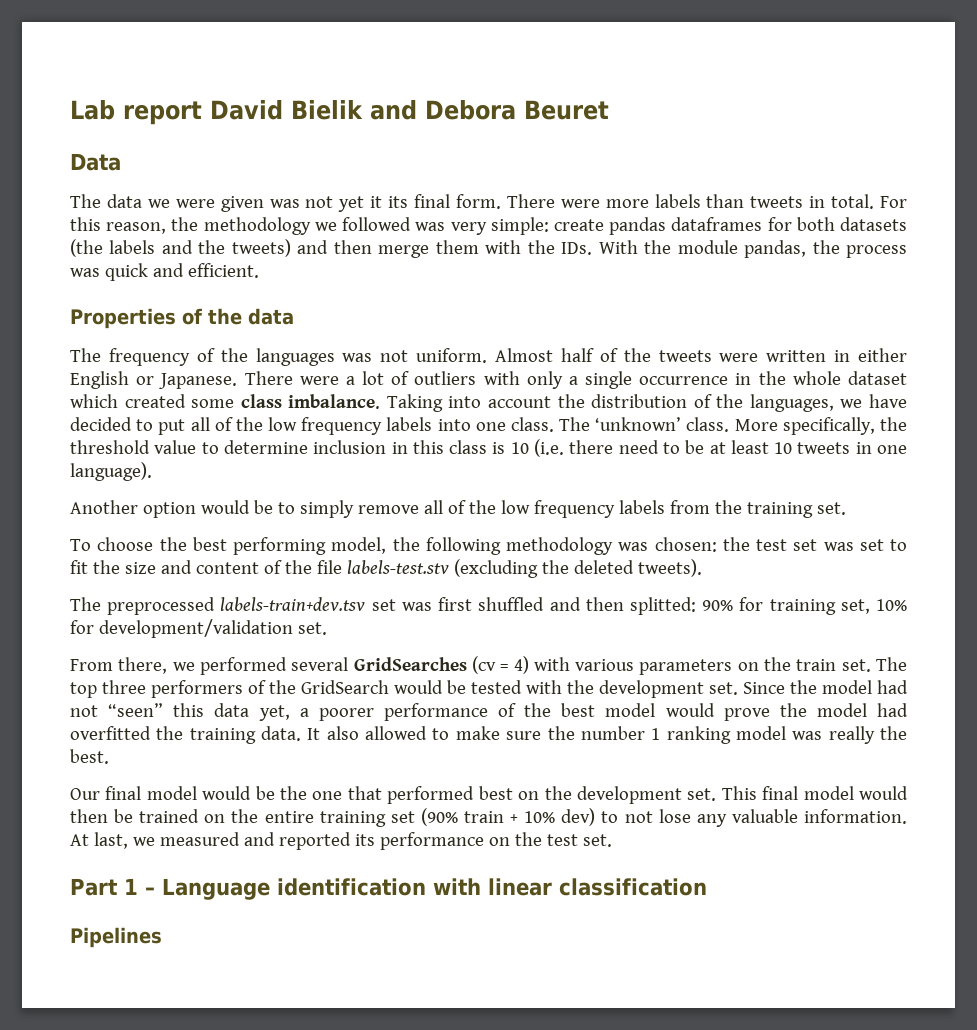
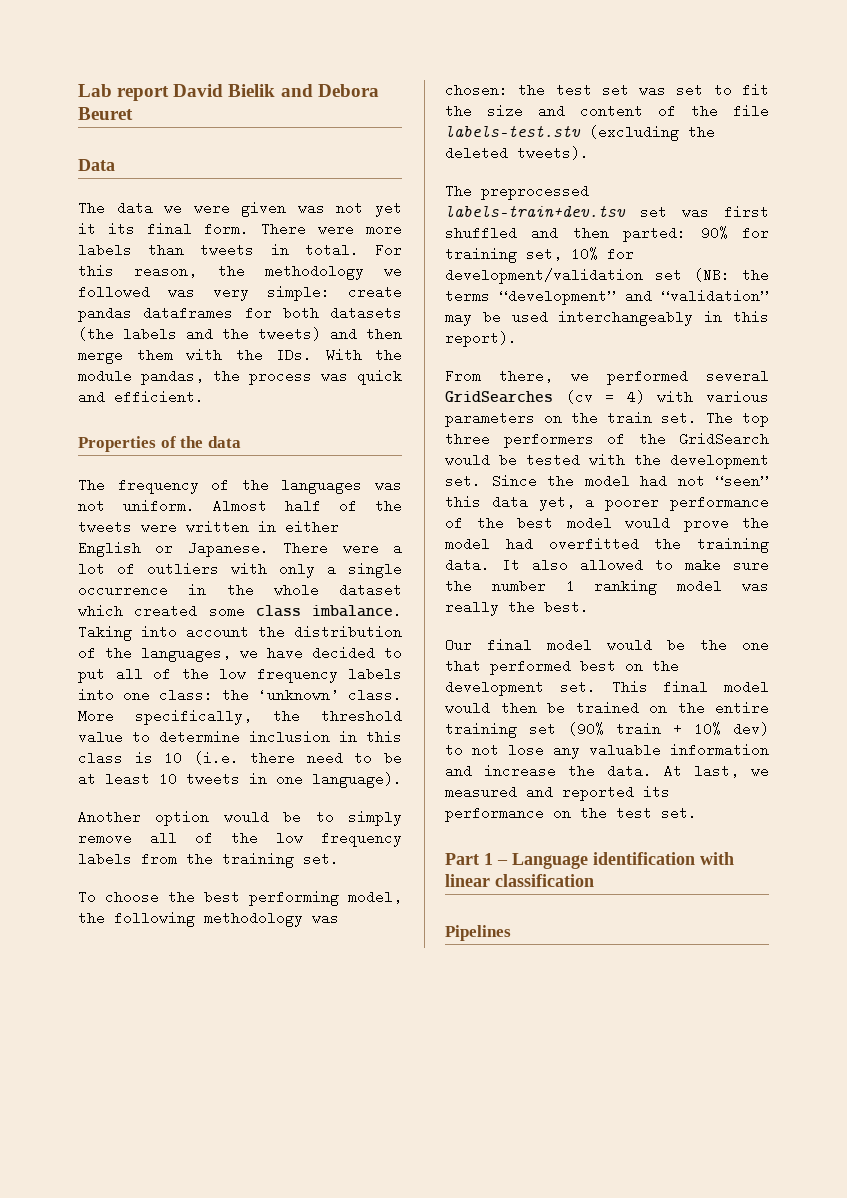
- Taking into account the distribution of the languages, we have decided to put all of the low frequency labels into one class. The ‘unknown’ class.
+ Taking into account the distribution of the languages, we have decided to put all of the low frequency labels into one class: the ‘unknown’ class.
- The preprocessed labels-train+dev.tsv set was first shuffled and then splitted: 90% for training set, 10% for development/validation set.
+ The preprocessed labels-train+dev.tsv set was first shuffled and then parted: 90% for training set, 10% for development/validation set (NB: the terms “development” and “validation” may be used interchangeably in this report).
- This final model would then be trained on the entire training set (90% train + 10% dev) to not lose any valuable information.
+ This final model would then be trained on the entire training set (90% train + 10% dev) to not lose any valuable information and increase the data.

